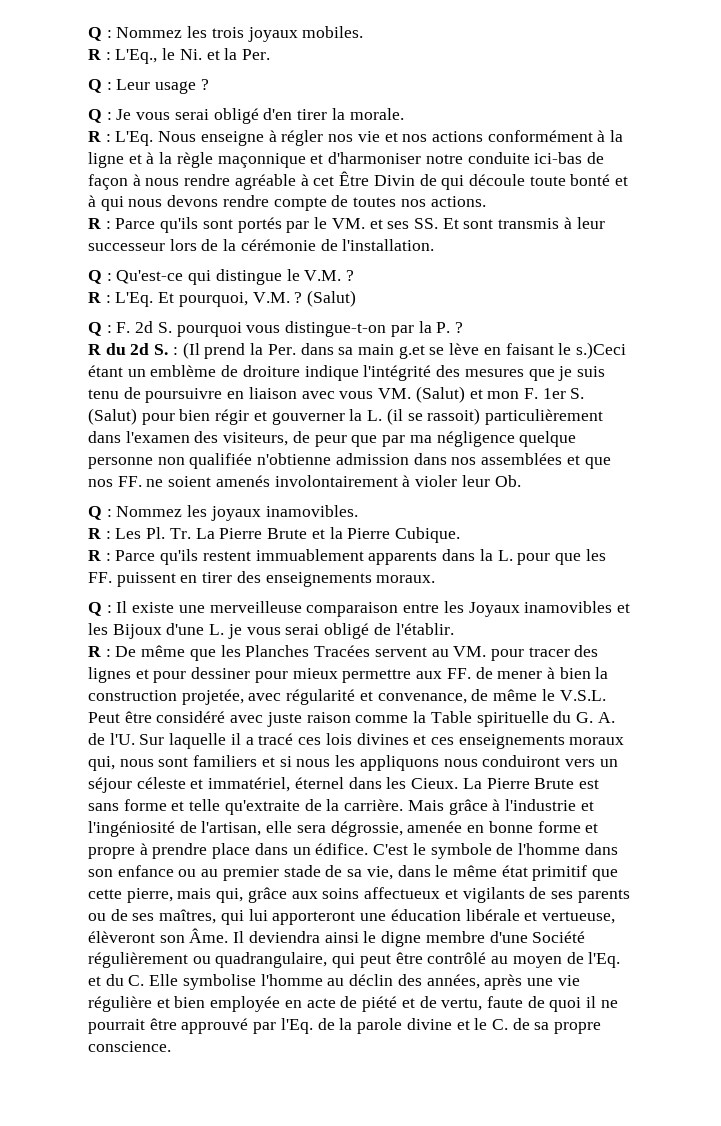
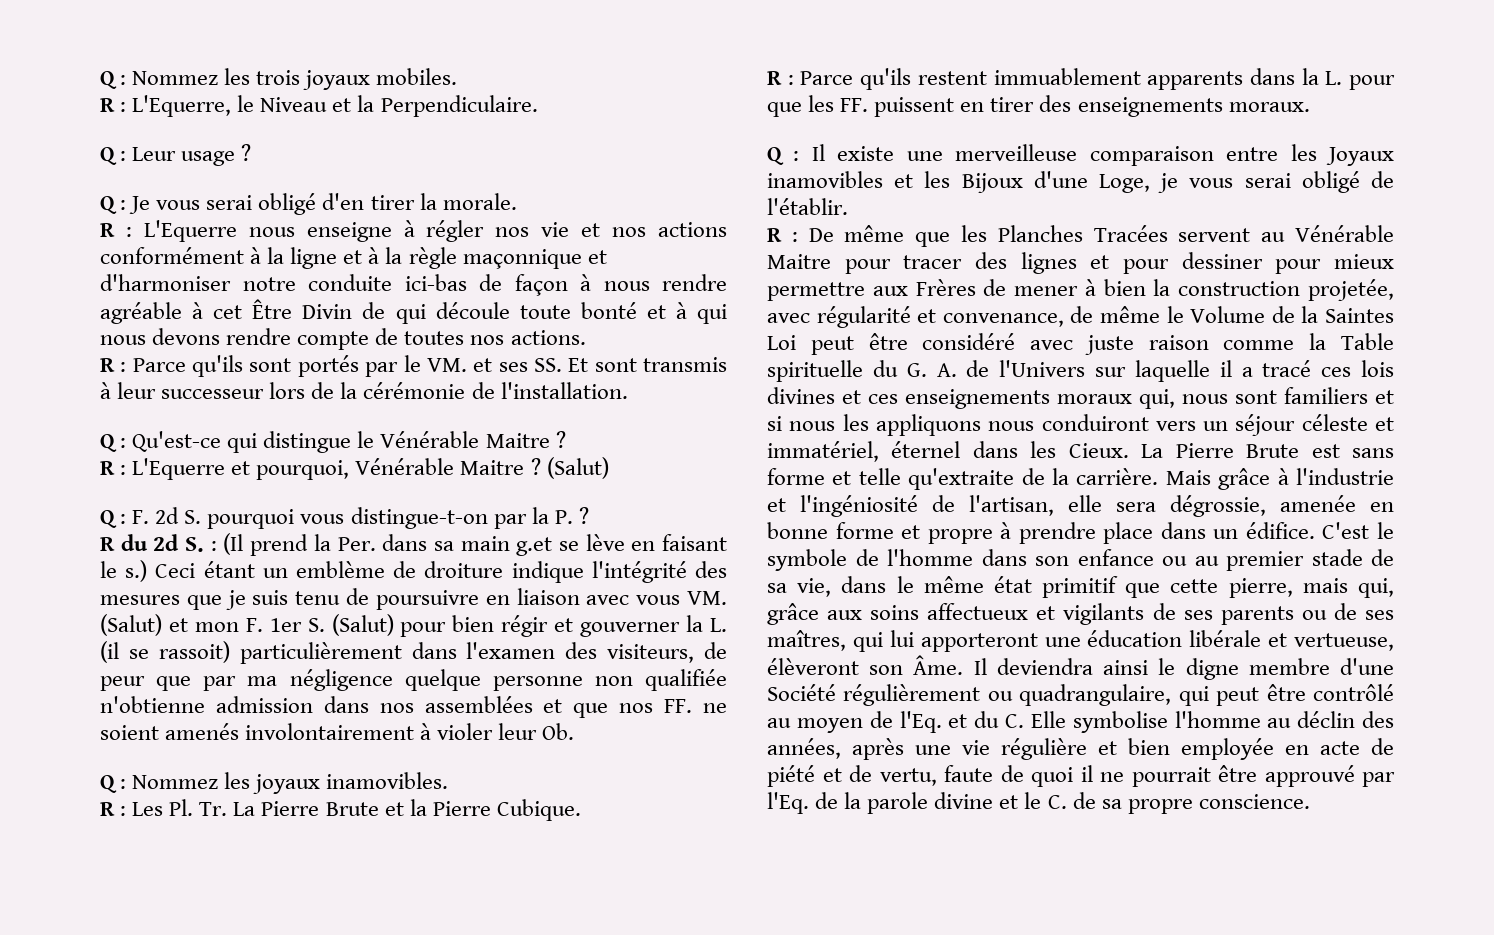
- R : L'Eq., le Ni. et la Per.
+ R : L'Equerre, le Niveau et la Perpendiculaire.
- R : L'Eq. Nous enseigne à régler nos vie et nos actions conformément à la ligne et à la règle maçonnique et d'harmoniser notre conduite ici-bas de façon à nous rendre agréable à cet Être Divin de qui découle toute bonté et à qui nous devons rendre compte de toutes nos actions.
+ R : L'Equerre nous enseigne à régler nos vie et nos actions conformément à la ligne et à la règle maçonnique et d'harmoniser notre conduite ici-bas de façon à nous rendre agréable à cet Être Divin de qui découle toute bonté et à qui nous devons rendre compte de toutes nos actions.
- Q : Qu'est-ce qui distingue le V.M. ?
+ Q : Qu'est-ce qui distingue le Vénérable Maitre ?
- R : L'Eq. Et pourquoi, V.M. ?
+ R : L'Equerre et pourquoi, Vénérable Maitre ?
- (Il prend la Per. dans sa main g.et se lève en faisant le s.)Ceci étant un emblème de droiture indique l'intégrité des mesures que je suis tenu de poursuivre en liaison avec vous VM. (Salut) et mon F. 1er S. (Salut) pour bien régir et gouverner la L. (il se rassoit) particulièrement dans l'examen des visiteurs, de peur que par ma négligence quelque personne non qualifiée n'obtienne admission dans nos assemblées et que nos FF. ne soient amenés involontairement à violer leur Ob.
+ (Il prend la Per. dans sa main g.et se lève en faisant le s.) Ceci étant un emblème de droiture indique l'intégrité des mesures que je suis tenu de poursuivre en liaison avec vous VM. (Salut) et mon F. 1er S. (Salut) pour bien régir et gouverner la L. (il se rassoit) particulièrement dans l'examen des visiteurs, de peur que par ma négligence quelque personne non qualifiée n'obtienne admission dans nos assemblées et que nos FF. ne soient amenés involontairement à violer leur Ob.
- Q : Il existe une merveilleuse comparaison entre les Joyaux inamovibles et les Bijoux d'une L. je vous serai obligé de l'établir.
+ Q : Il existe une merveilleuse comparaison entre les Joyaux inamovibles et les Bijoux d'une Loge, je vous serai obligé de l'établir.
- De même que les Planches Tracées servent au VM. pour tracer des lignes et pour dessiner pour mieux permettre aux FF. de mener à bien la construction projetée, avec régularité et convenance, de même le V.S.L. Peut être considéré avec juste raison comme la Table spirituelle du G. A. de l'U. Sur laquelle il a tracé ces lois divines et ces enseignements moraux qui, nous sont familiers et si nous les appliquons nous conduiront vers un séjour céleste et immatériel, éternel dans les Cieux.
+ De même que les Planches Tracées servent au Vénérable Maitre pour tracer des lignes et pour dessiner pour mieux permettre aux Frères de mener à bien la construction projetée, avec régularité et convenance, de même le Volume de la Saintes Loi peut être considéré avec juste raison comme la Table spirituelle du G. A. de l'Univers sur laquelle il a tracé ces lois divines et ces enseignements moraux qui, nous sont familiers et si nous les appliquons nous conduiront vers un séjour céleste et immatériel, éternel dans les Cieux.

